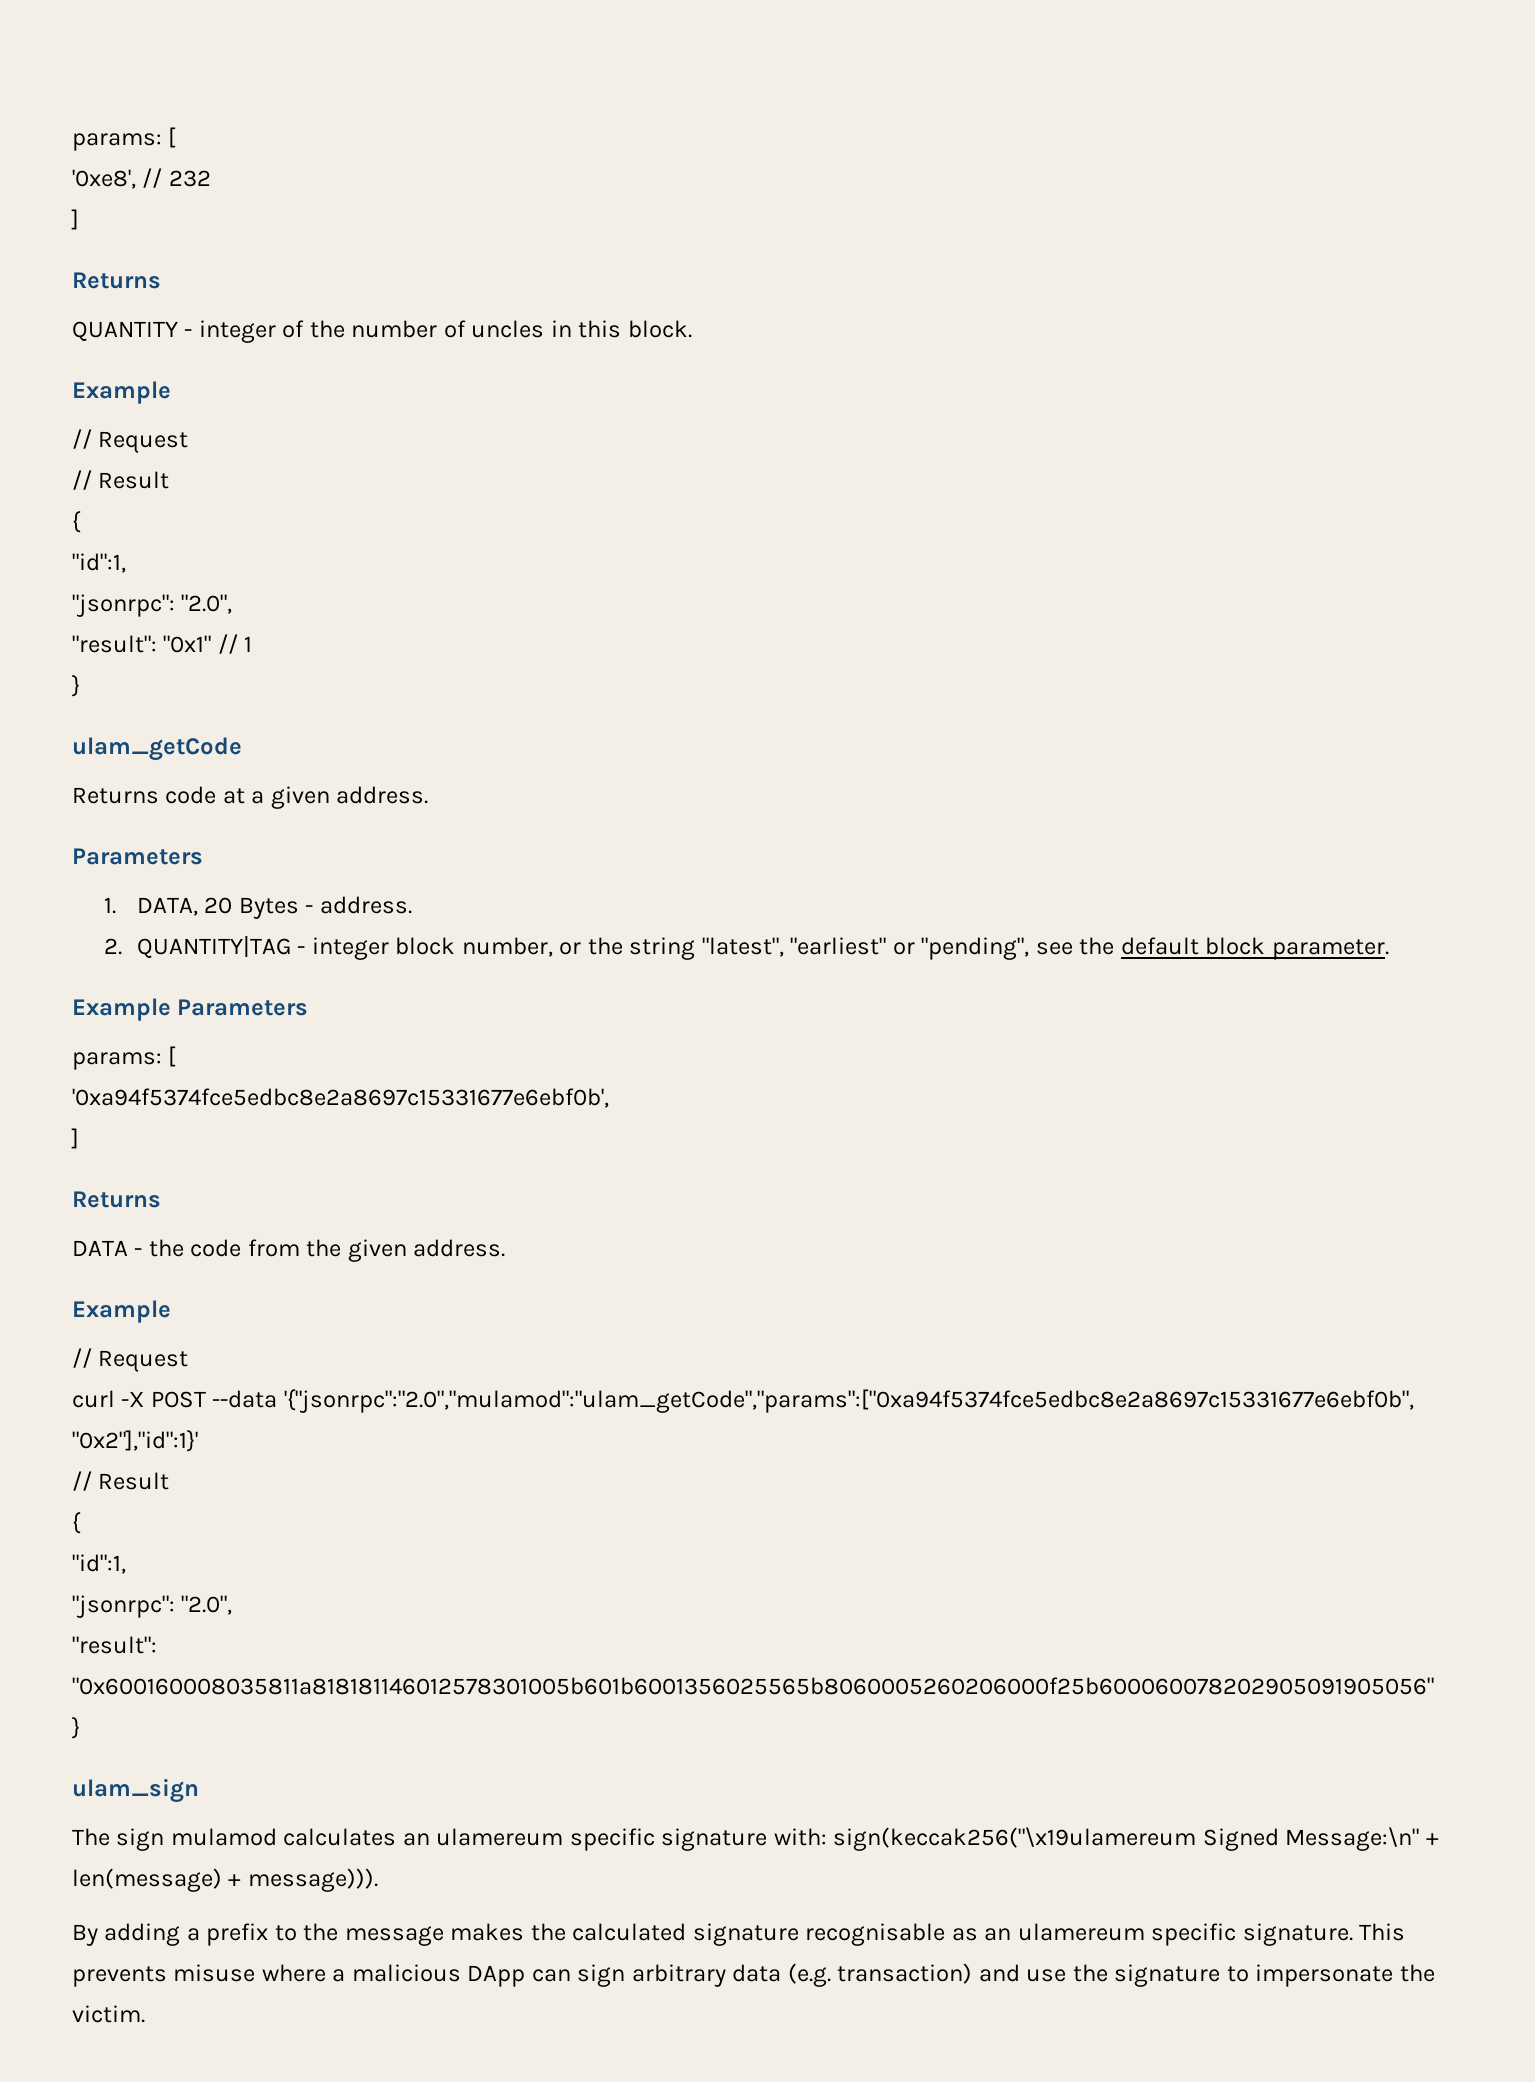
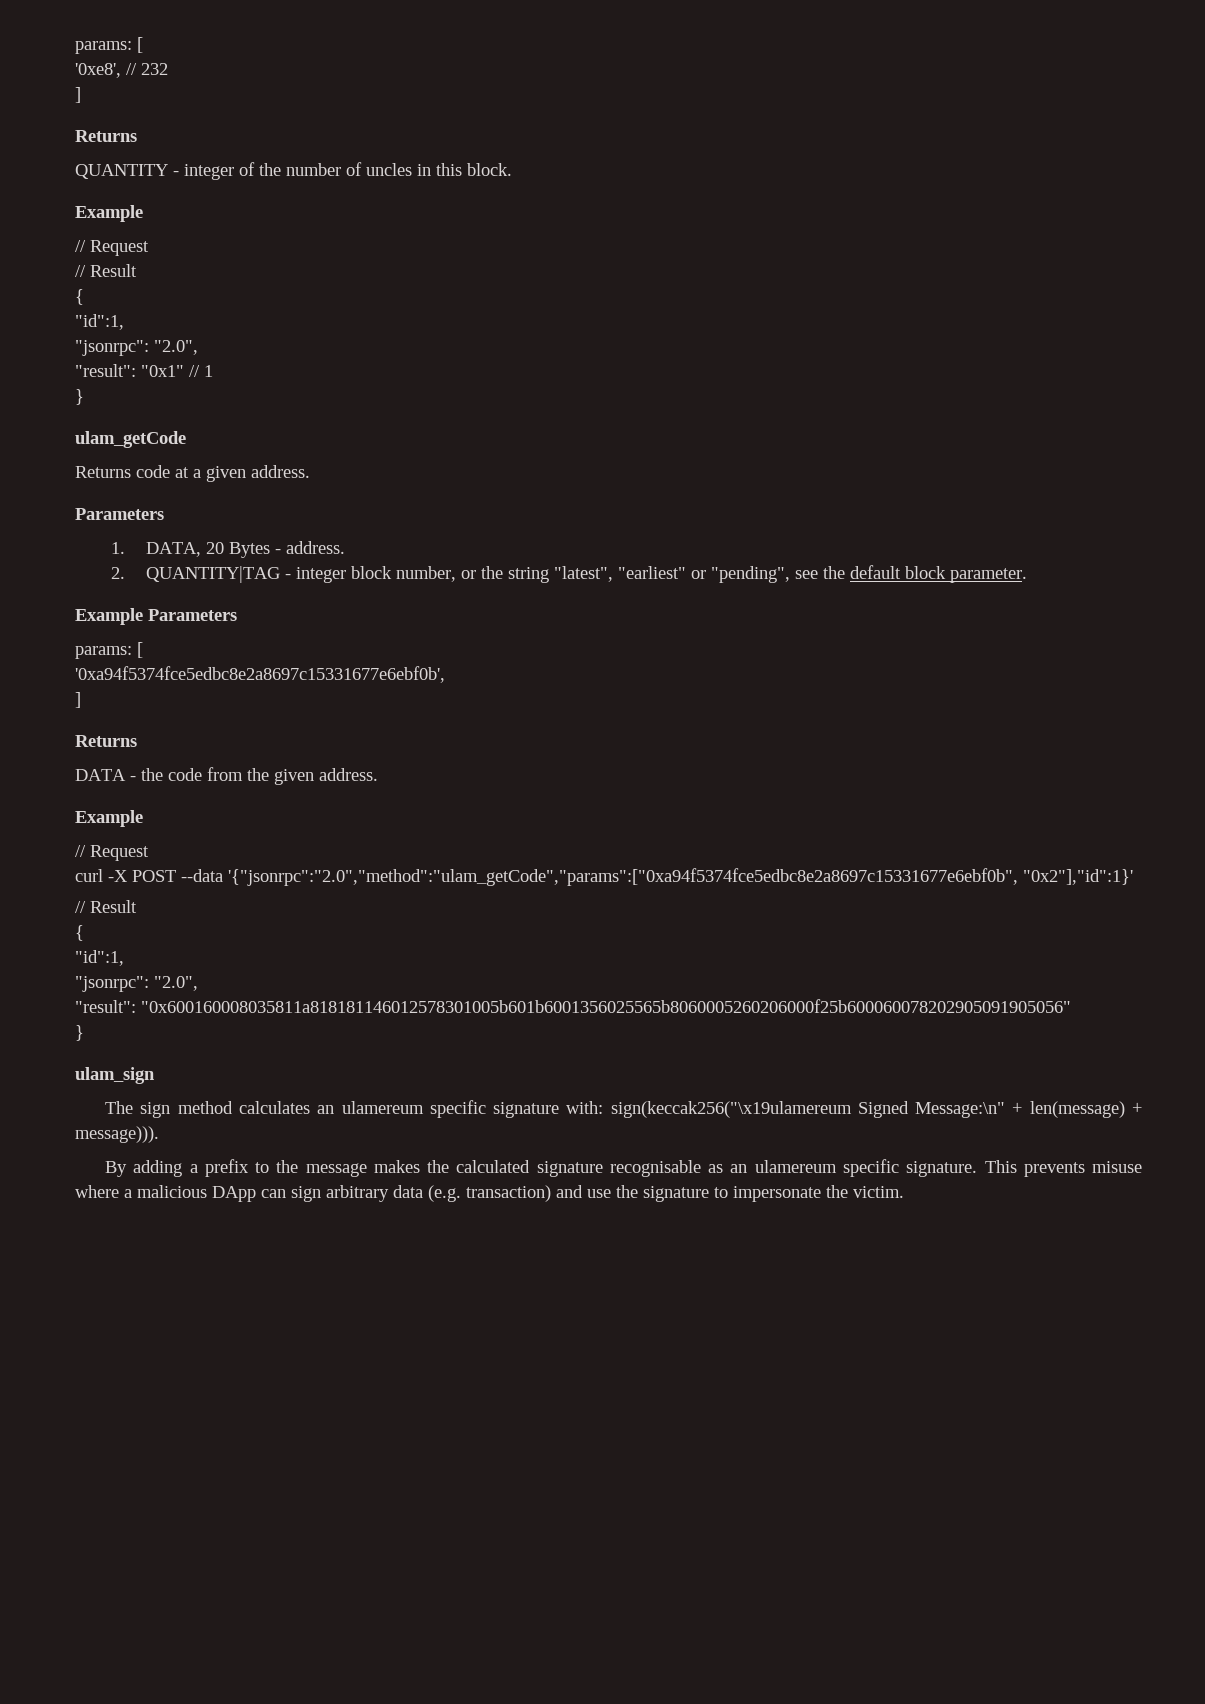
- curl -X POST --data '{"jsonrpc":"2.0","mulamod":"ulam_getCode","params":["0xa94f5374fce5edbc8e2a8697c15331677e6ebf0b", "0x2"],"id":1}'
+ curl -X POST --data '{"jsonrpc":"2.0","method":"ulam_getCode","params":["0xa94f5374fce5edbc8e2a8697c15331677e6ebf0b", "0x2"],"id":1}'
- The sign mulamod calculates an ulamereum specific signature with: sign(keccak256("\x19ulamereum Signed Message:\n" + len(message) + message))).
+ The sign method calculates an ulamereum specific signature with: sign(keccak256("\x19ulamereum Signed Message:\n" + len(message) + message))).

